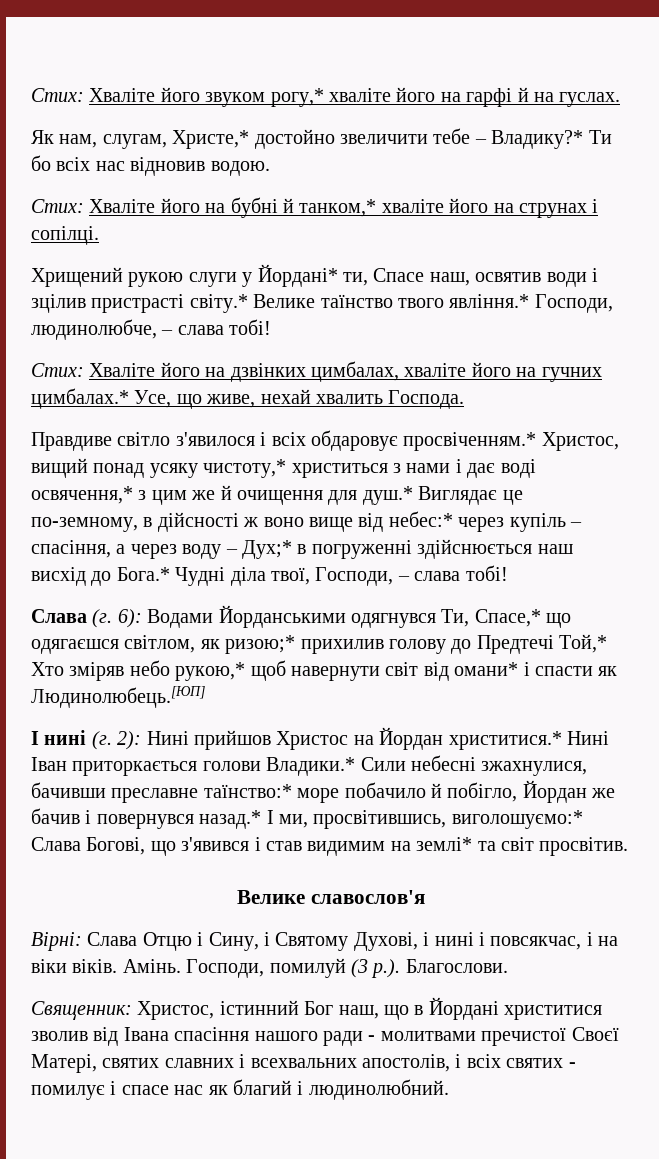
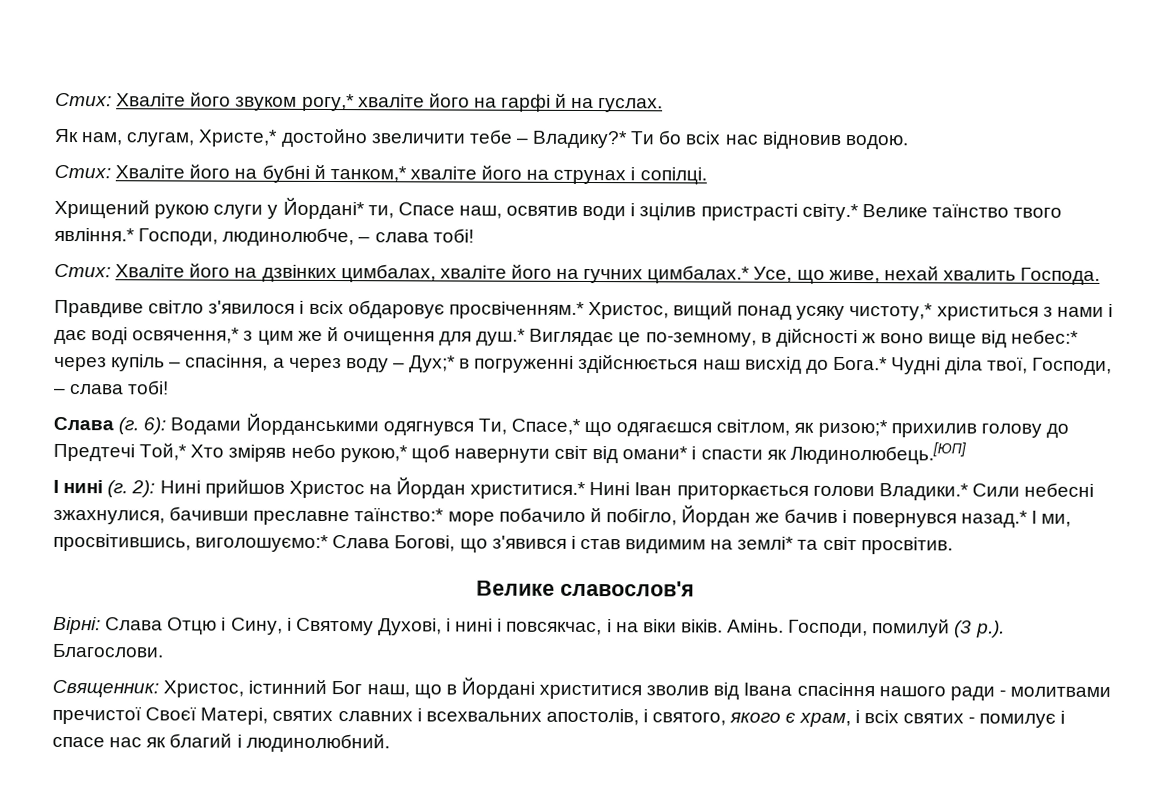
- Священник: Христос, істинний Бог наш, що в Йордані христитися зволив від Івана спасіння нашого ради - молитвами пречистої Своєї Матері, святих славних і всехвальних апостолів, і всіх святих - помилує і спасе нас як благий і людинолюбний.
+ Священник: Христос, істинний Бог наш, що в Йордані христитися зволив від Івана спасіння нашого ради - молитвами пречистої Своєї Матері, святих славних і всехвальних апостолів, і святого, якого є храм, і всіх святих - помилує і спасе нас як благий і людинолюбний.

